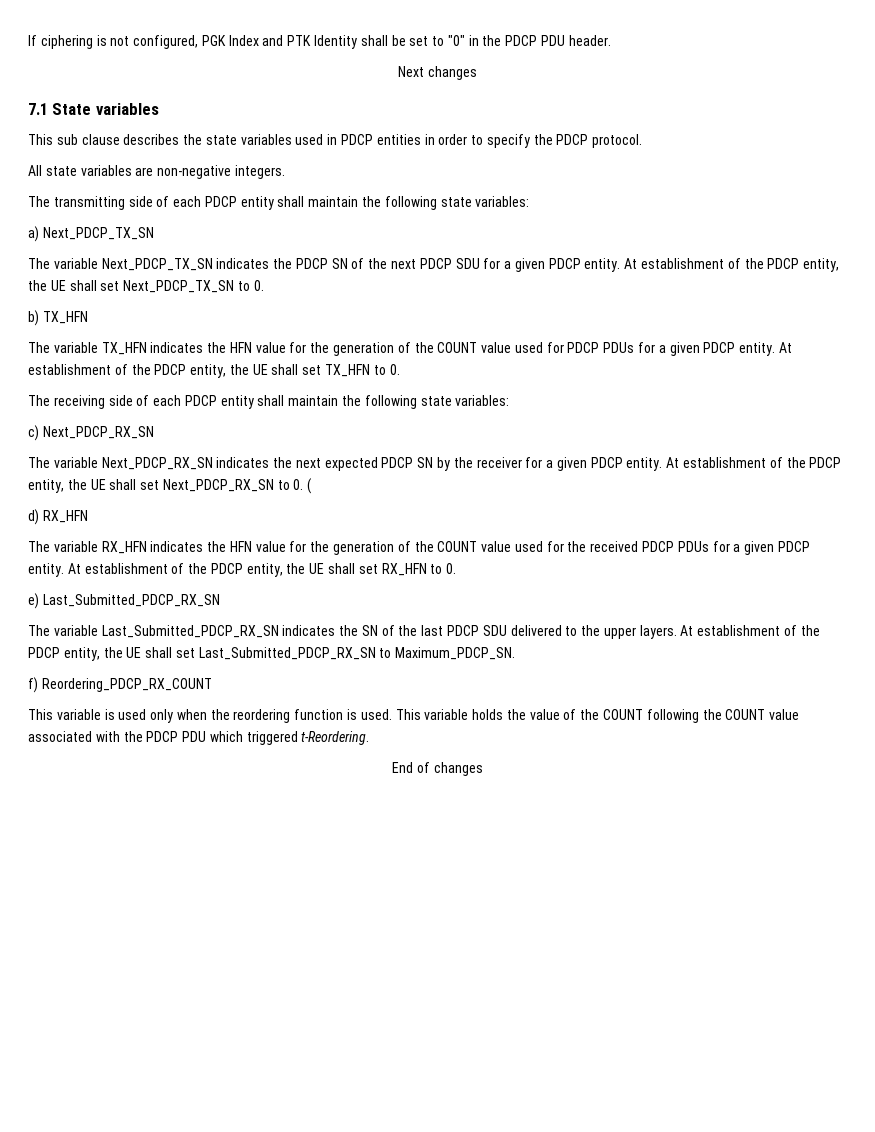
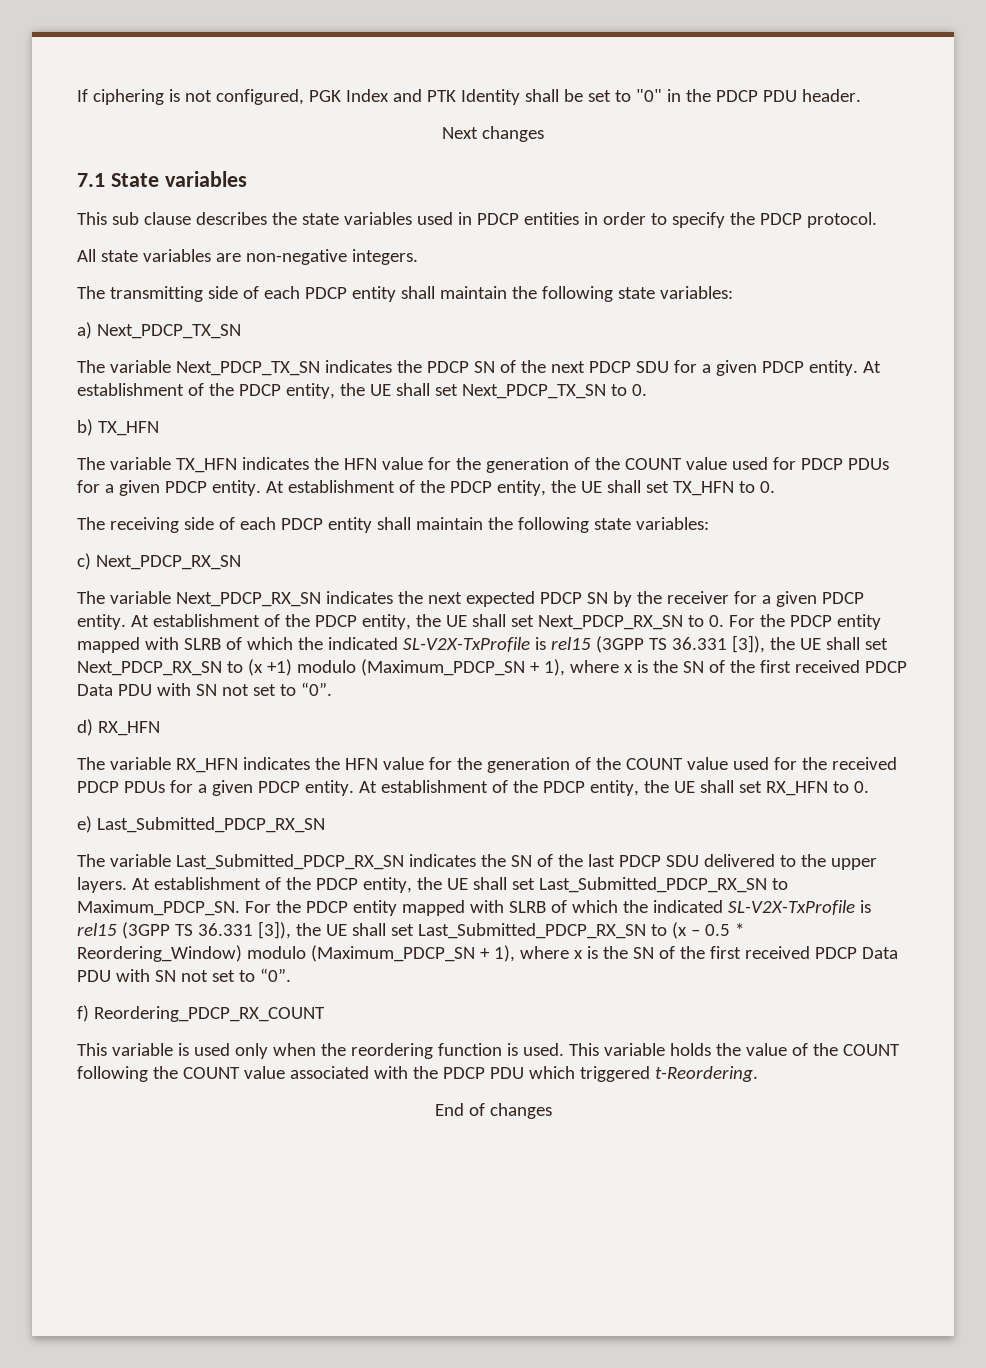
- At establishment of the PDCP entity, the UE shall set Next_PDCP_RX_SN to 0. (
+ At establishment of the PDCP entity, the UE shall set Next_PDCP_RX_SN to 0. For the PDCP entity mapped with SLRB of which the indicated SL-V2X-TxProfile is rel15 (3GPP TS 36.331 [3]), the UE shall set Next_PDCP_RX_SN to (x +1) modulo (Maximum_PDCP_SN + 1), where x is the SN of the first received PDCP Data PDU with SN not set to “0”.
+ For the PDCP entity mapped with SLRB of which the indicated SL-V2X-TxProfile is rel15 (3GPP TS 36.331 [3]), the UE shall set Last_Submitted_PDCP_RX_SN to (x – 0.5 * Reordering_Window) modulo (Maximum_PDCP_SN + 1), where x is the SN of the first received PDCP Data PDU with SN not set to “0”.

